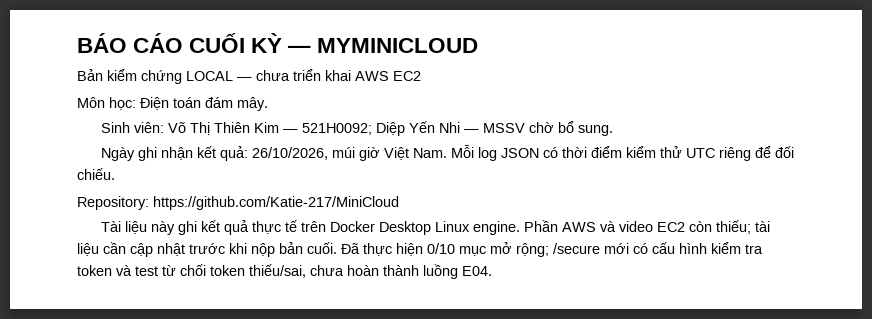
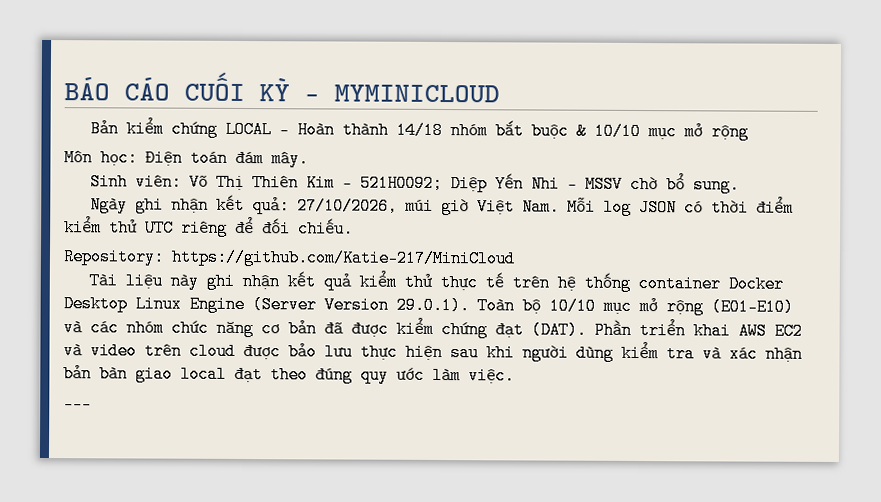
- Bản kiểm chứng LOCAL — chưa triển khai AWS EC2
+ Bản kiểm chứng LOCAL — Hoàn thành 14/18 nhóm bắt buộc & 10/10 mục mở rộng
- Ngày ghi nhận kết quả: 26/10/2026, múi giờ Việt Nam. Mỗi log JSON có thời điểm kiểm thử UTC riêng để đối chiếu.
+ Ngày ghi nhận kết quả: 27/10/2026, múi giờ Việt Nam. Mỗi log JSON có thời điểm kiểm thử UTC riêng để đối chiếu.
- Tài liệu này ghi kết quả thực tế trên Docker Desktop Linux engine. Phần AWS và video EC2 còn thiếu; tài liệu cần cập nhật trước khi nộp bản cuối. Đã thực hiện 0/10 mục mở rộng; /secure mới có cấu hình kiểm tra token và test từ chối token thiếu/sai, chưa hoàn thành luồng E04.
+ Tài liệu này ghi nhận kết quả kiểm thử thực tế trên hệ thống container Docker Desktop Linux Engine (Server Version 29.0.1). Toàn bộ 10/10 mục mở rộng (E01–E10) và các nhóm chức năng cơ bản đã được kiểm chứng đạt (DAT). Phần triển khai AWS EC2 và video trên cloud được bảo lưu thực hiện sau khi người dùng kiểm tra và xác nhận bản bàn giao local đạt theo đúng quy ước làm việc.
+ ---

